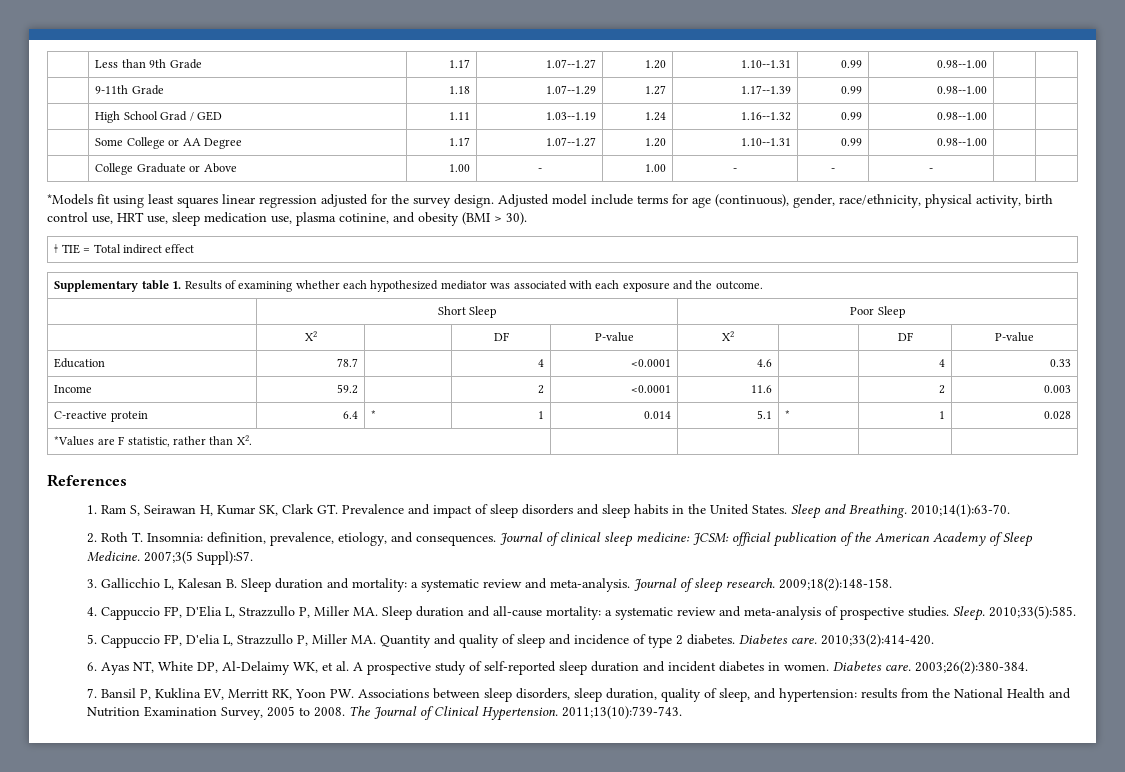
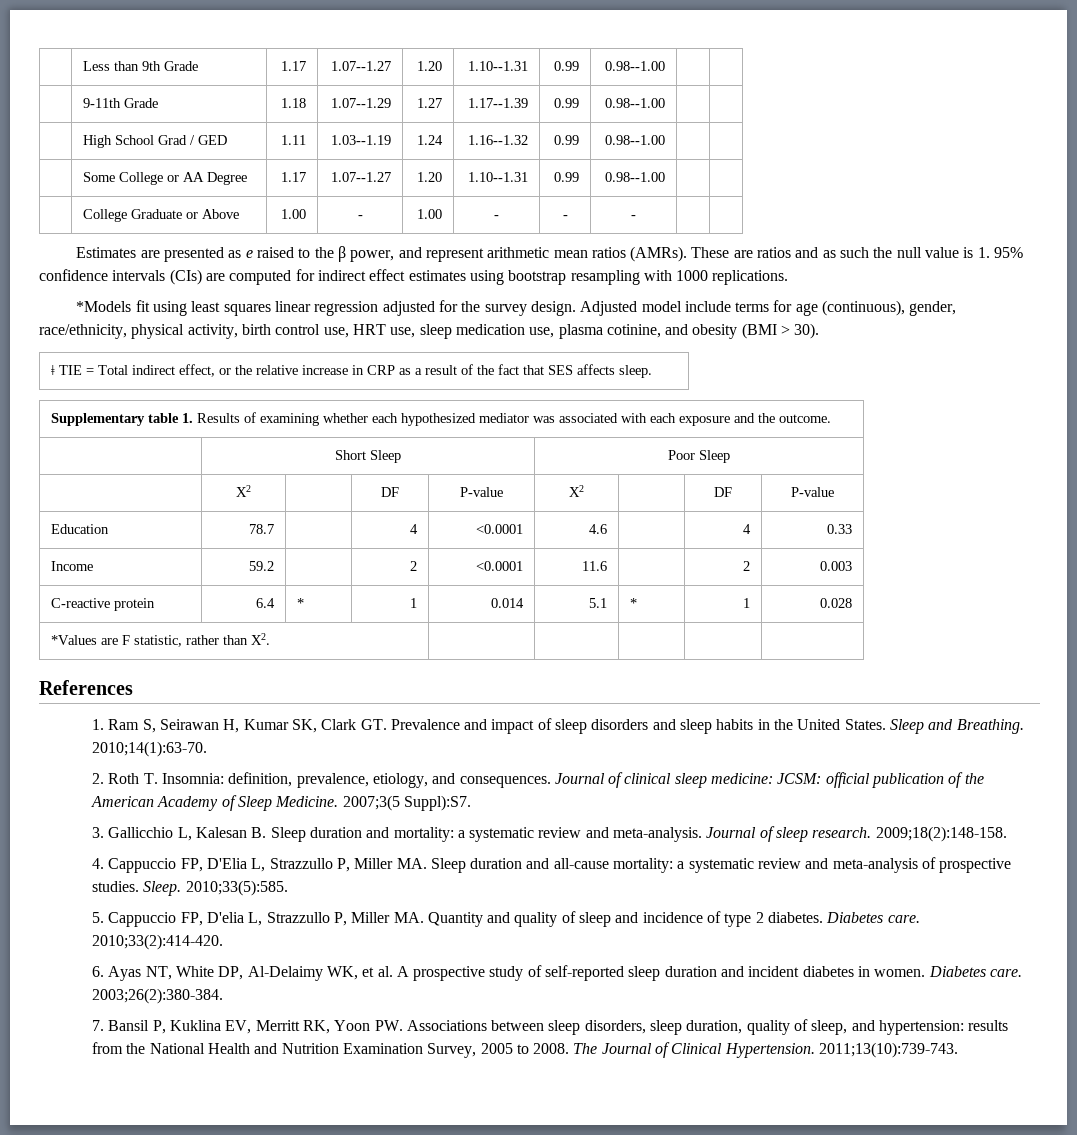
+ Estimates are presented as e raised to the β power, and represent arithmetic mean ratios (AMRs). These are ratios and as such the null value is 1. 95% confidence intervals (CIs) are computed for indirect effect estimates using bootstrap resampling with 1000 replications.
- ǂ TIE = Total indirect effect
+ ǂ TIE = Total indirect effect, or the relative increase in CRP as a result of the fact that SES affects sleep.

